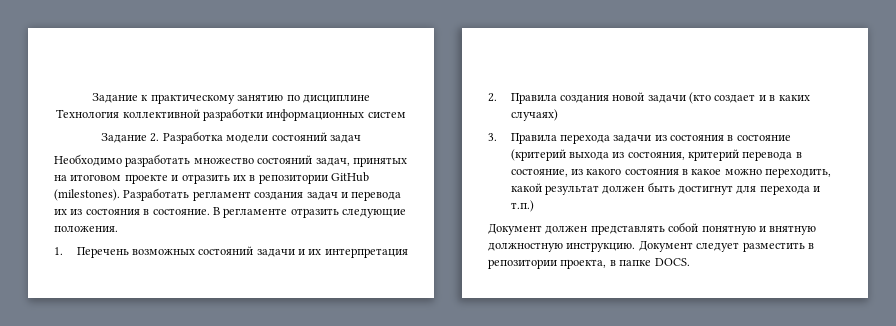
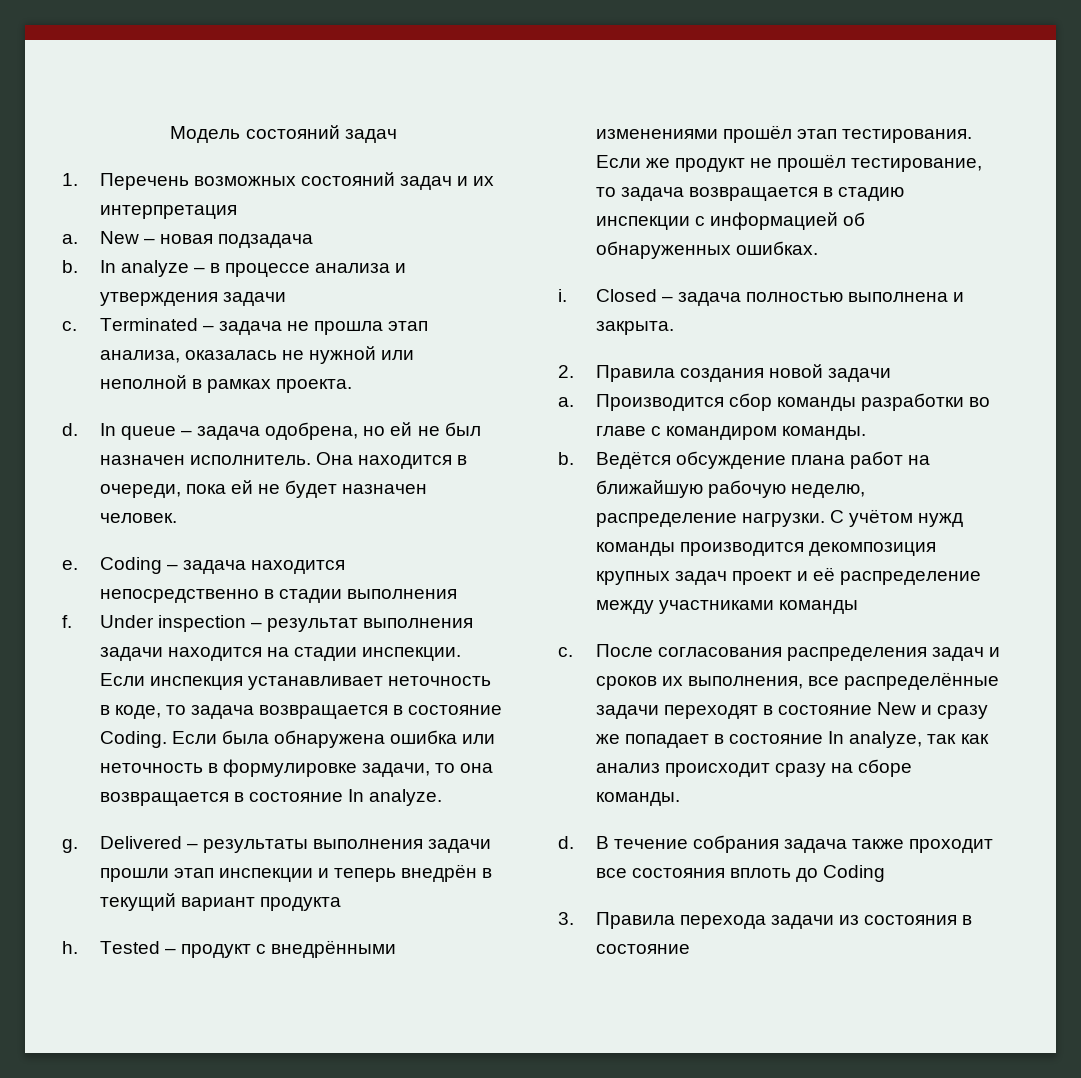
- Задание к практическому занятию по дисциплине
- Технология коллективной разработки информационных систем
- Задание 2. Разработка модели состояний задач
- Необходимо разработать множество состояний задач, принятых на итоговом проекте и отразить их в репозитории GitHub (milestones). Разработать регламент создания задач и перевода их из состояния в состояние. В регламенте отразить следующие положения.
+ Модель состояний задач
- 1. Перечень возможных состояний задачи и их интерпретация
+ 1. Перечень возможных состояний задач и их интерпретация
+ a. New – новая подзадача
+ b. In analyze – в процессе анализа и утверждения задачи
+ c. Terminated – задача не прошла этап анализа, оказалась не нужной или неполной в рамках проекта.
+ d. In queue – задача одобрена, но ей не был назначен исполнитель. Она находится в очереди, пока ей не будет назначен человек.
+ e. Coding – задача находится непосредственно в стадии выполнения
+ f. Under inspection – результат выполнения задачи находится на стадии инспекции. Если инспекция устанавливает неточность в коде, то задача возвращается в состояние Coding. Если была обнаружена ошибка или неточность в формулировке задачи, то она возвращается в состояние In analyze.
+ g. Delivered – результаты выполнения задачи прошли этап инспекции и теперь внедрён в текущий вариант продукта
+ h. Tested – продукт с внедрёнными изменениями прошёл этап тестирования. Если же продукт не прошёл тестирование, то задача возвращается в стадию инспекции с информацией об обнаруженных ошибках.
+ i. Closed – задача полностью выполнена и закрыта.
- 2. Правила создания новой задачи (кто создает и в каких случаях)
+ 2. Правила создания новой задачи
+ a. Производится сбор команды разработки во главе с командиром команды.
+ b. Ведётся обсуждение плана работ на ближайшую рабочую неделю, распределение нагрузки. С учётом нужд команды производится декомпозиция крупных задач проект и её распределение между участниками команды
+ c. После согласования распределения задач и сроков их выполнения, все распределённые задачи переходят в состояние New и сразу же попадает в состояние In analyze, так как анализ происходит сразу на сборе команды.
+ d. В течение собрания задача также проходит все состояния вплоть до Coding
- 3. Правила перехода задачи из состояния в состояние (критерий выхода из состояния, критерий перевода в состояние, из какого состояния в какое можно переходить, какой результат должен быть достигнут для перехода и т.п.)
- Документ должен представлять собой понятную и внятную должностную инструкцию. Документ следует разместить в репозитории проекта, в папке DOCS.
+ 3. Правила перехода задачи из состояния в состояние

